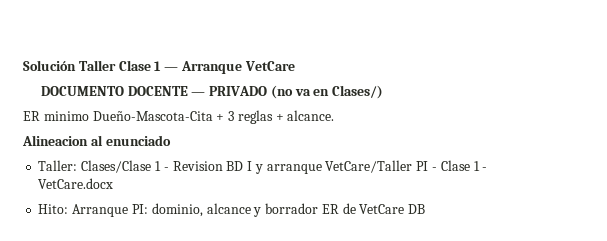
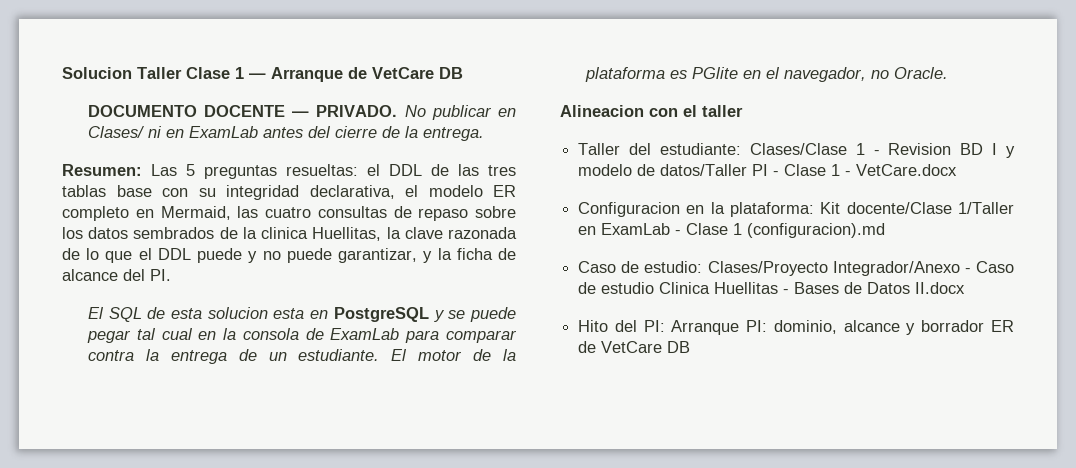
- Solución Taller Clase 1 — Arranque VetCare
+ Solucion Taller Clase 1 — Arranque de VetCare DB
- DOCUMENTO DOCENTE — PRIVADO (no va en Clases/)
- ER minimo Dueño-Mascota-Cita + 3 reglas + alcance.
- Alineacion al enunciado
- Taller: Clases/Clase 1 - Revision BD I y arranque VetCare/Taller PI - Clase 1 - VetCare.docx
+ DOCUMENTO DOCENTE — PRIVADO. No publicar en Clases/ ni en ExamLab antes del cierre de la entrega.
+ Resumen: Las 5 preguntas resueltas: el DDL de las tres tablas base con su integridad declarativa, el modelo ER completo en Mermaid, las cuatro consultas de repaso sobre los datos sembrados de la clinica Huellitas, la clave razonada de lo que el DDL puede y no puede garantizar, y la ficha de alcance del PI.
+ El SQL de esta solucion esta en PostgreSQL y se puede pegar tal cual en la consola de ExamLab para comparar contra la entrega de un estudiante. El motor de la plataforma es PGlite en el navegador, no Oracle.
+ Alineacion con el taller
+ Taller del estudiante: Clases/Clase 1 - Revision BD I y modelo de datos/Taller PI - Clase 1 - VetCare.docx
- Hito: Arranque PI: dominio, alcance y borrador ER de VetCare DB
+ Configuracion en la plataforma: Kit docente/Clase 1/Taller en ExamLab - Clase 1 (configuracion).md
+ Caso de estudio: Clases/Proyecto Integrador/Anexo - Caso de estudio Clinica Huellitas - Bases de Datos II.docx
+ Hito del PI: Arranque PI: dominio, alcance y borrador ER de VetCare DB

